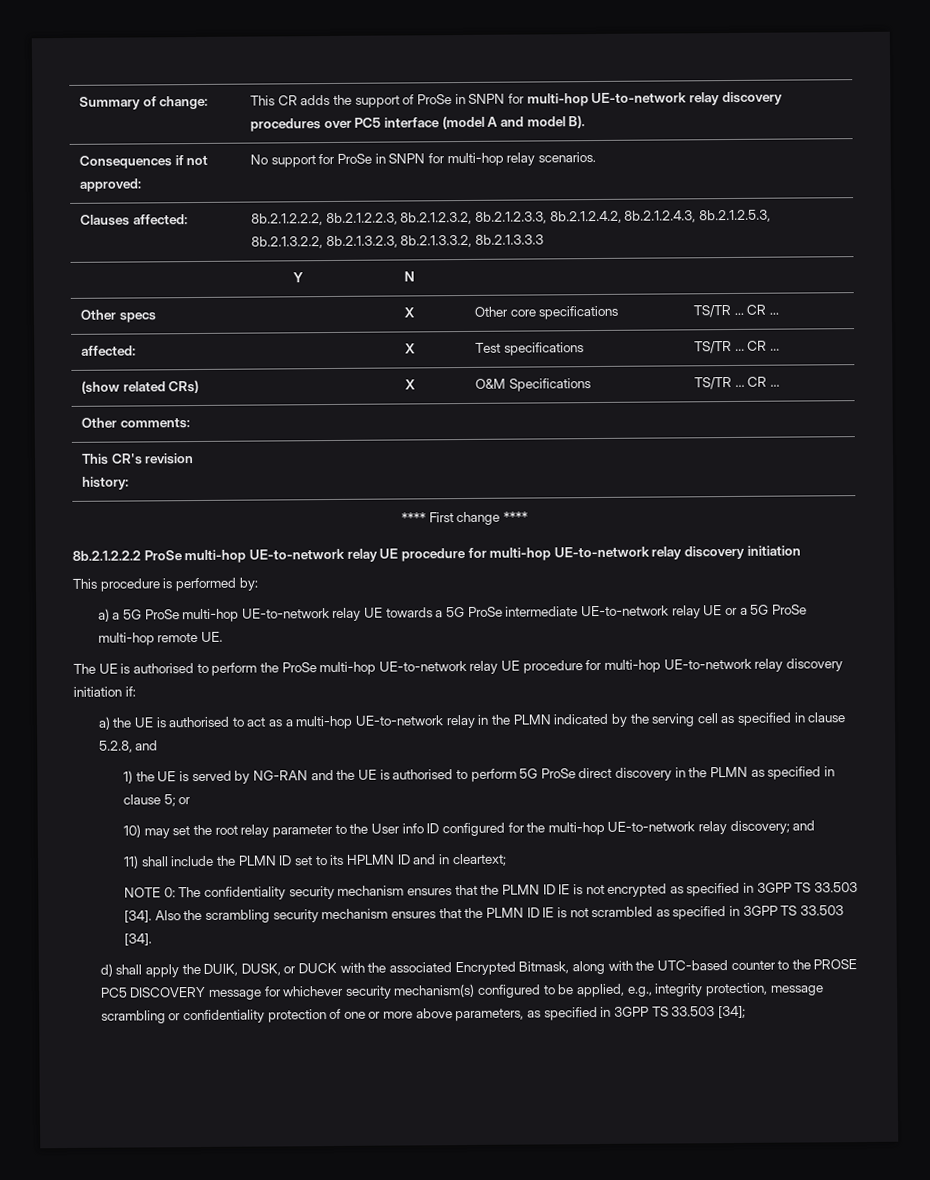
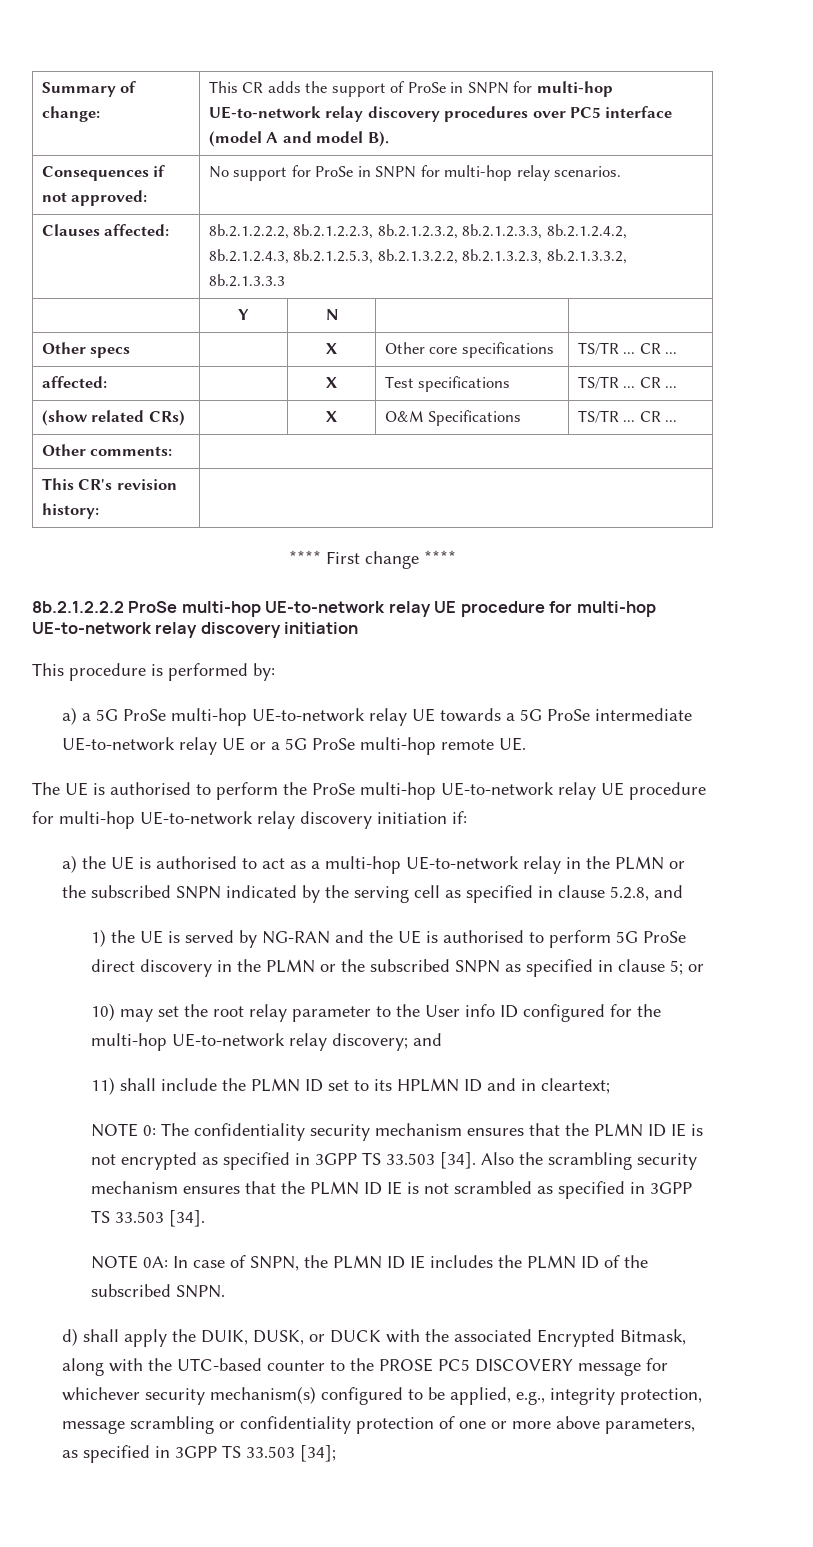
- a) the UE is authorised to act as a multi-hop UE-to-network relay in the PLMN indicated by the serving cell as specified in clause 5.2.8, and
+ a) the UE is authorised to act as a multi-hop UE-to-network relay in the PLMN or the subscribed SNPN indicated by the serving cell as specified in clause 5.2.8, and
- 1) the UE is served by NG-RAN and the UE is authorised to perform 5G ProSe direct discovery in the PLMN as specified in clause 5; or
+ 1) the UE is served by NG-RAN and the UE is authorised to perform 5G ProSe direct discovery in the PLMN or the subscribed SNPN as specified in clause 5; or
+ NOTE 0A: In case of SNPN, the PLMN ID IE includes the PLMN ID of the subscribed SNPN.

